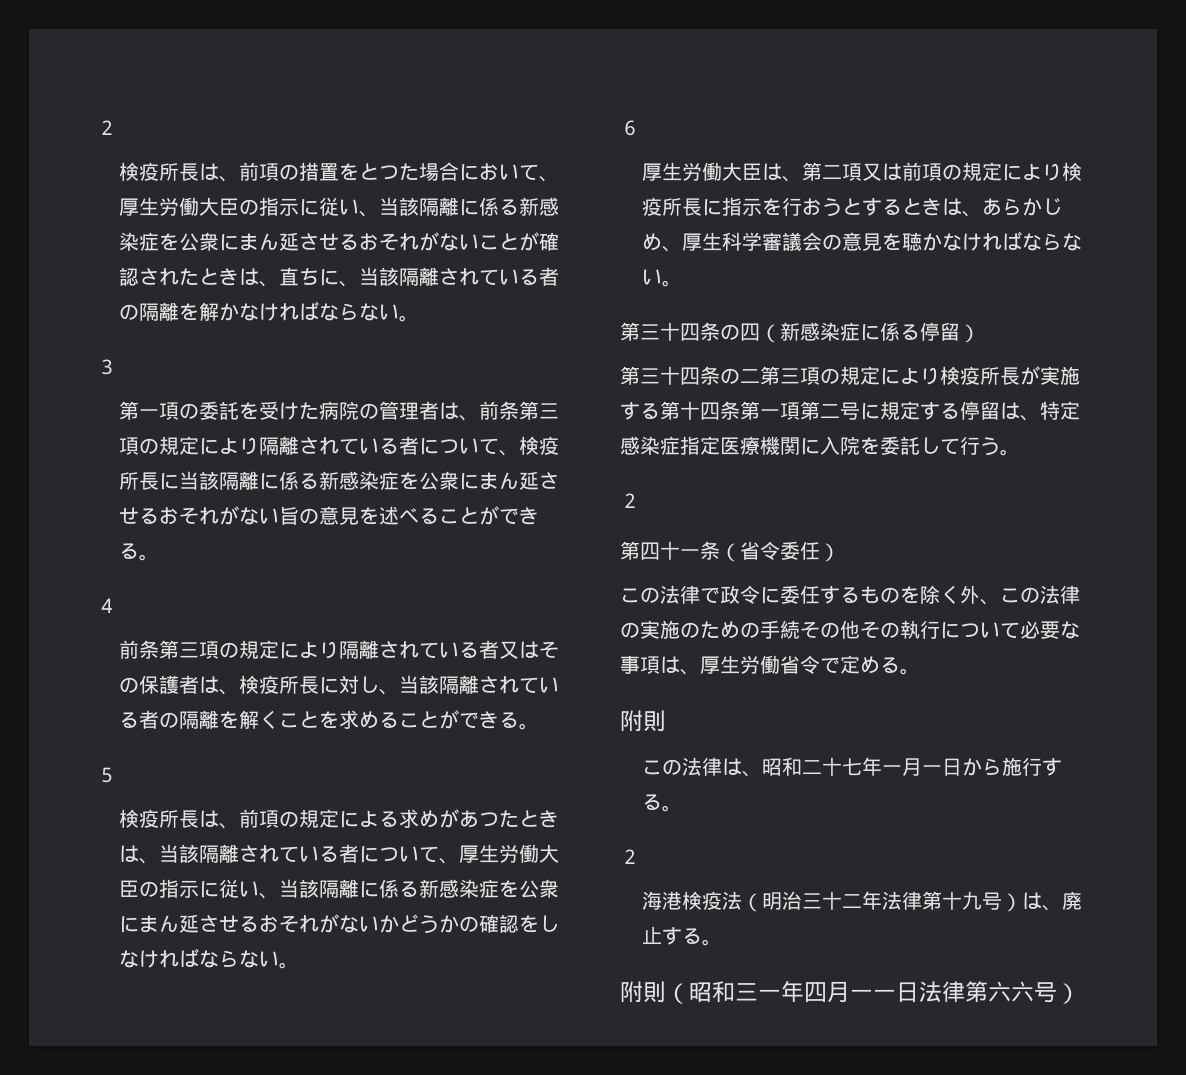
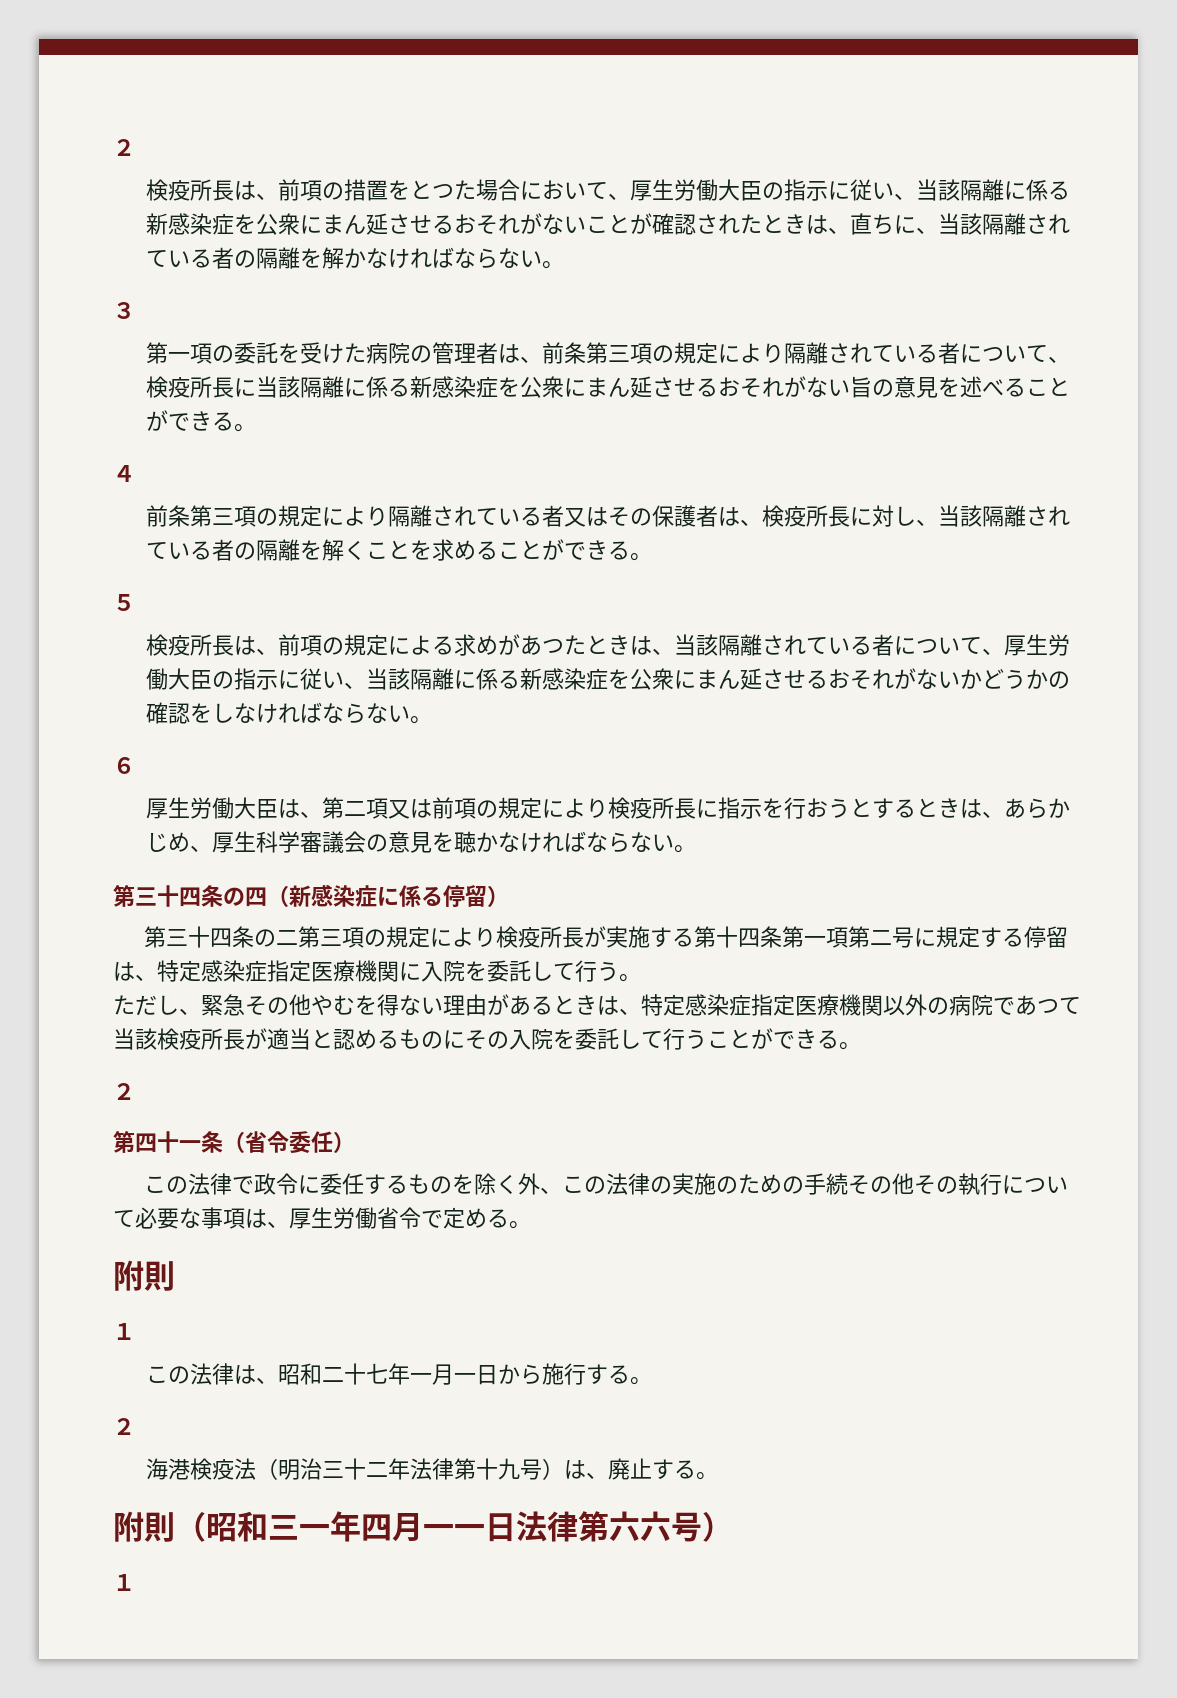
+ ただし、緊急その他やむを得ない理由があるときは、特定感染症指定医療機関以外の病院であつて当該検疫所長が適当と認めるものにその入院を委託して行うことができる。
  この法律で政令に委任するものを除く外、この法律の実施のための手続その他その執行について必要な事項は、厚生労働省令で定める。
  附則
+ １
  附則（昭和三一年四月一一日法律第六六号）
+ １

